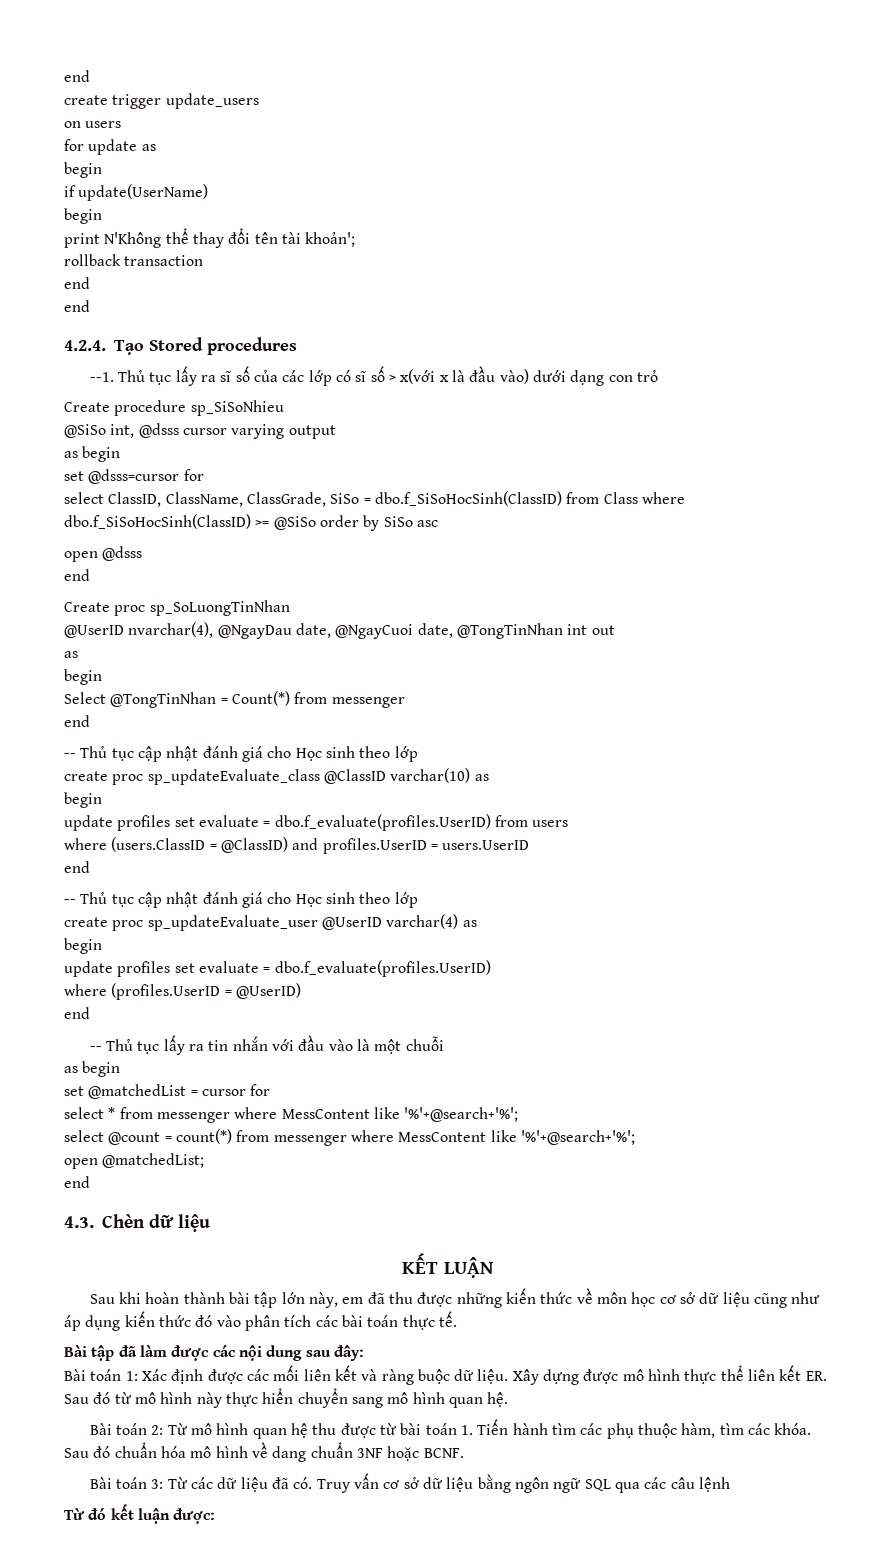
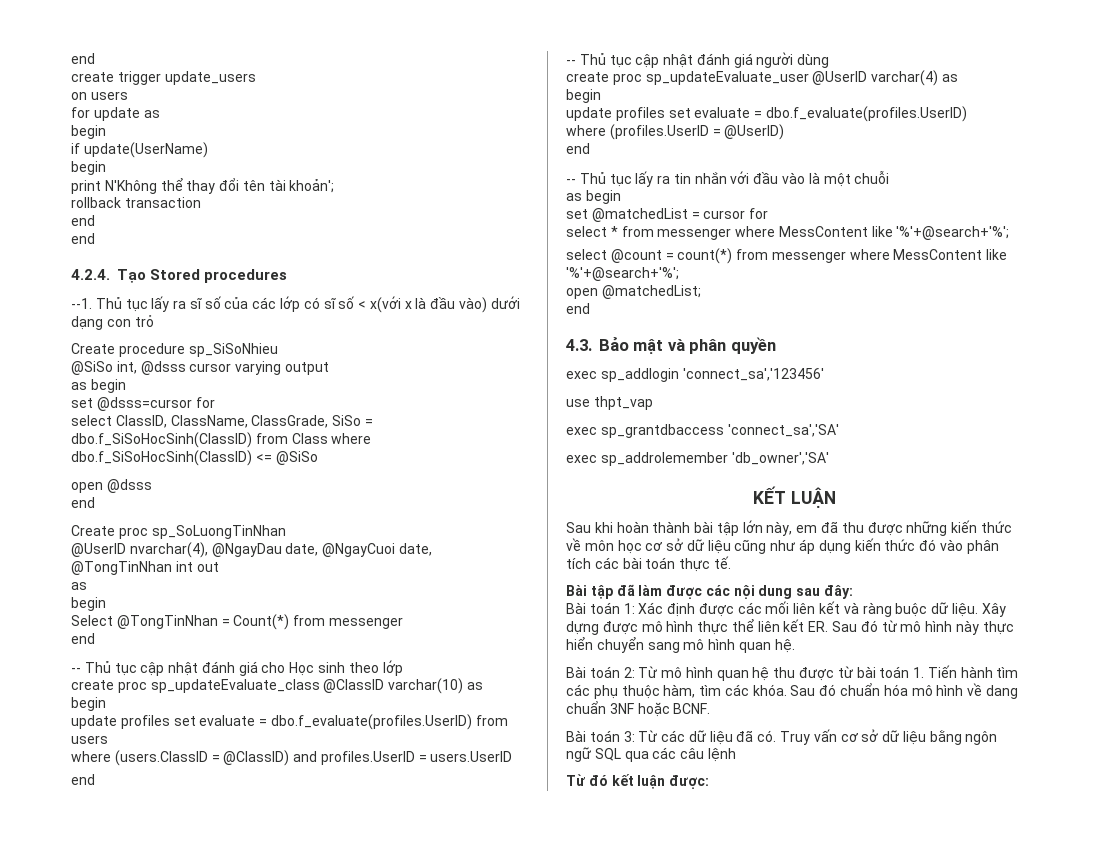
- Thủ tục lấy ra sĩ số của các lớp có sĩ số > x(với x là đầu vào) dưới dạng con trỏ
+ Thủ tục lấy ra sĩ số của các lớp có sĩ số < x(với x là đầu vào) dưới dạng con trỏ
- select ClassID, ClassName, ClassGrade, SiSo = dbo.f_SiSoHocSinh(ClassID) from Class where dbo.f_SiSoHocSinh(ClassID) >= @SiSo order by SiSo asc
+ select ClassID, ClassName, ClassGrade, SiSo = dbo.f_SiSoHocSinh(ClassID) from Class where dbo.f_SiSoHocSinh(ClassID) <= @SiSo
  where (users.ClassID = @ClassID) and profiles.UserID = users.UserID
  end
- -- Thủ tục cập nhật đánh giá cho Học sinh theo lớp
+ -- Thủ tục cập nhật đánh giá người dùng
- 4.3. Chèn dữ liệu
+ 4.3. Bảo mật và phân quyền
+ exec sp_addlogin 'connect_sa','123456'
+ use thpt_vap
+ exec sp_grantdbaccess 'connect_sa','SA'
+ exec sp_addrolemember 'db_owner','SA'

